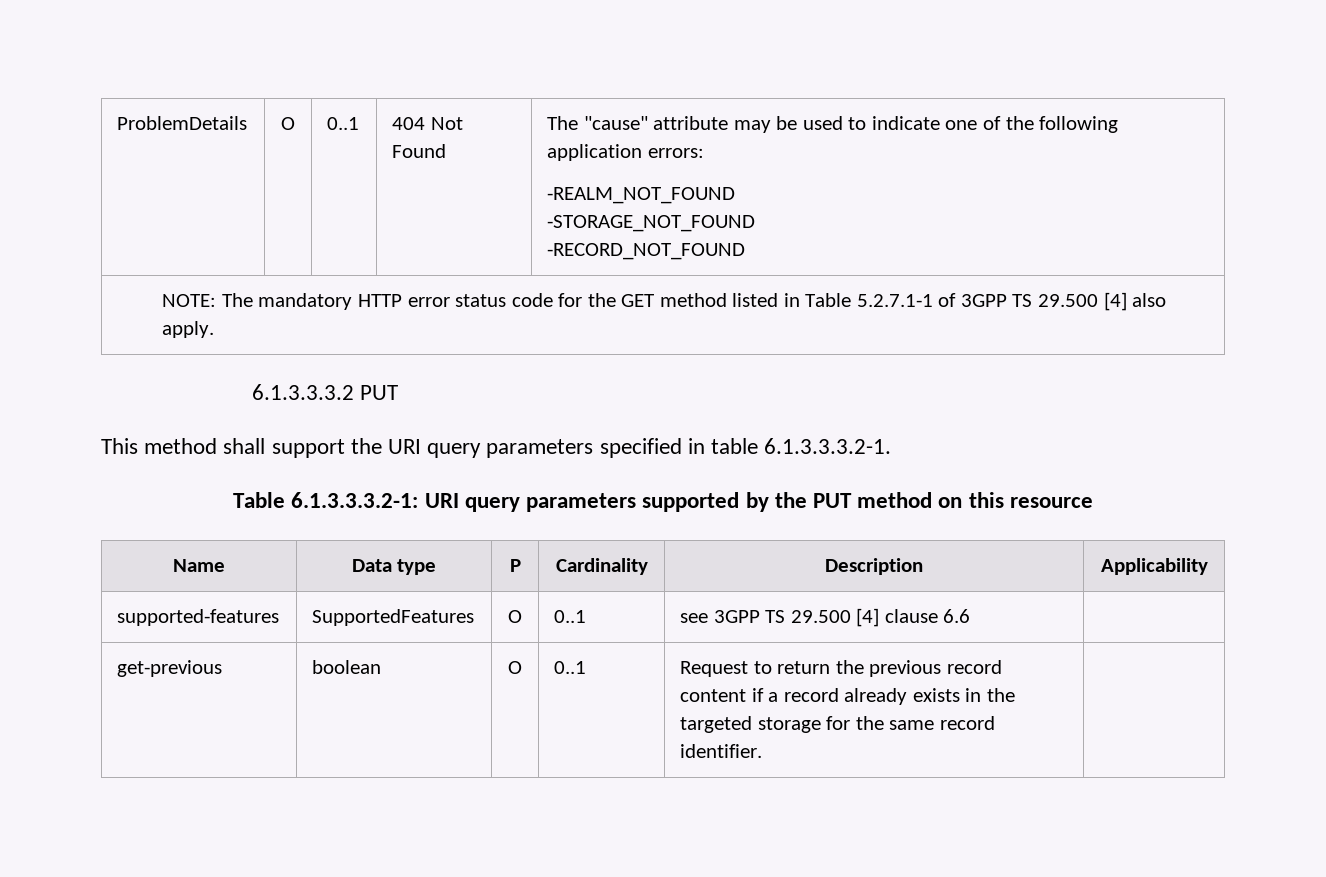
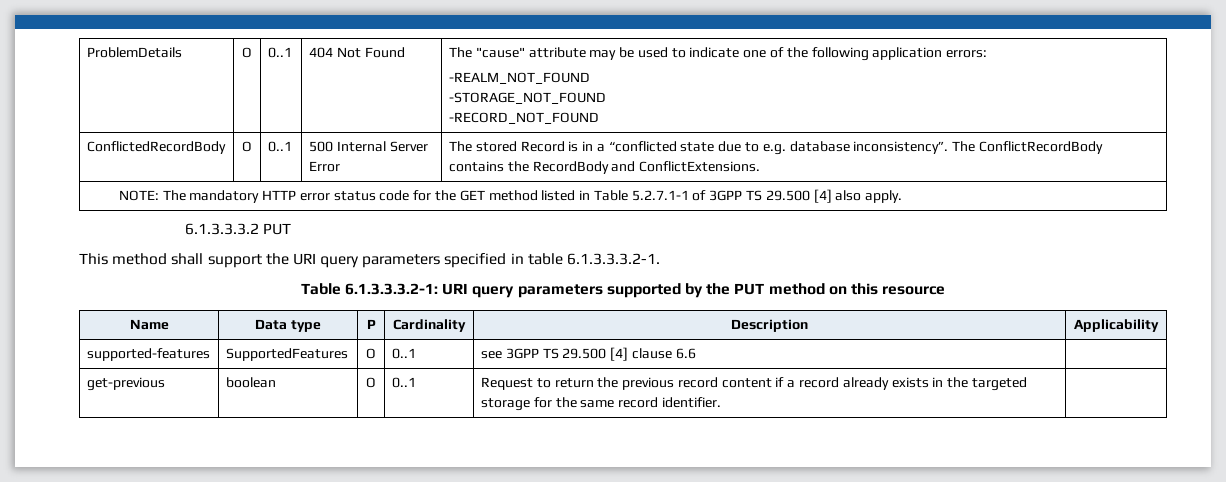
+ ConflictedRecordBody | O | 0..1 | 500 Internal Server Error | The stored Record is in a “conflicted state due to e.g. database inconsistency”. The ConflictRecordBody contains the RecordBody and ConflictExtensions.

